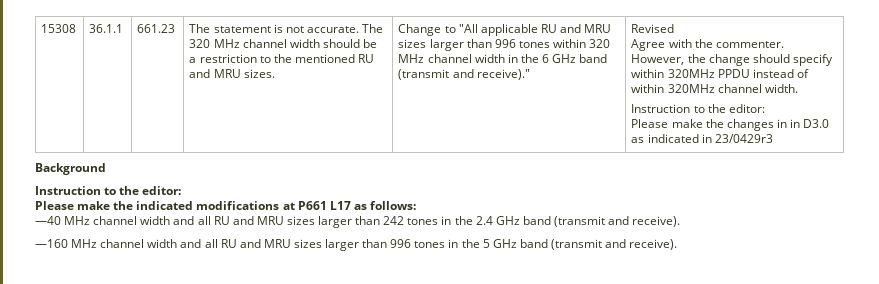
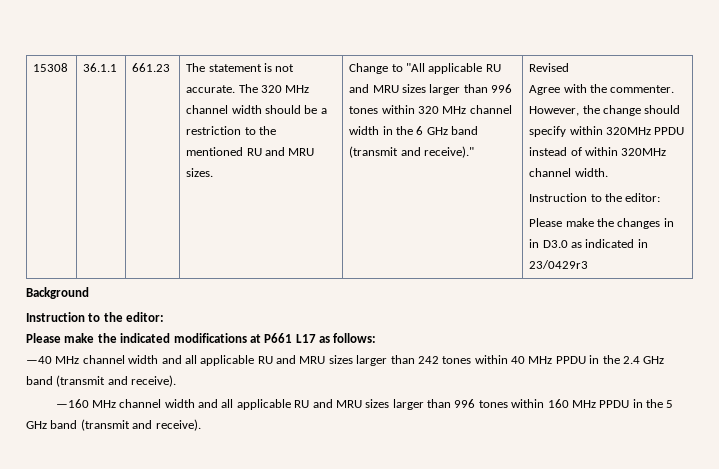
- —40 MHz channel width and all RU and MRU sizes larger than 242 tones in the 2.4 GHz band (transmit and receive).
+ —40 MHz channel width and all applicable RU and MRU sizes larger than 242 tones within 40 MHz PPDU in the 2.4 GHz band (transmit and receive).
- —160 MHz channel width and all RU and MRU sizes larger than 996 tones in the 5 GHz band (transmit and receive).
+ —160 MHz channel width and all applicable RU and MRU sizes larger than 996 tones within 160 MHz PPDU in the 5 GHz band (transmit and receive).

